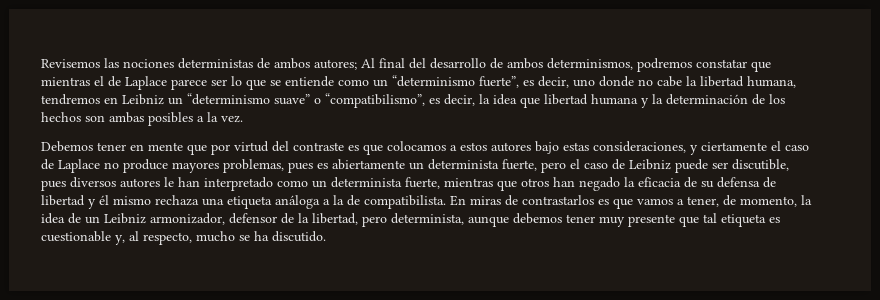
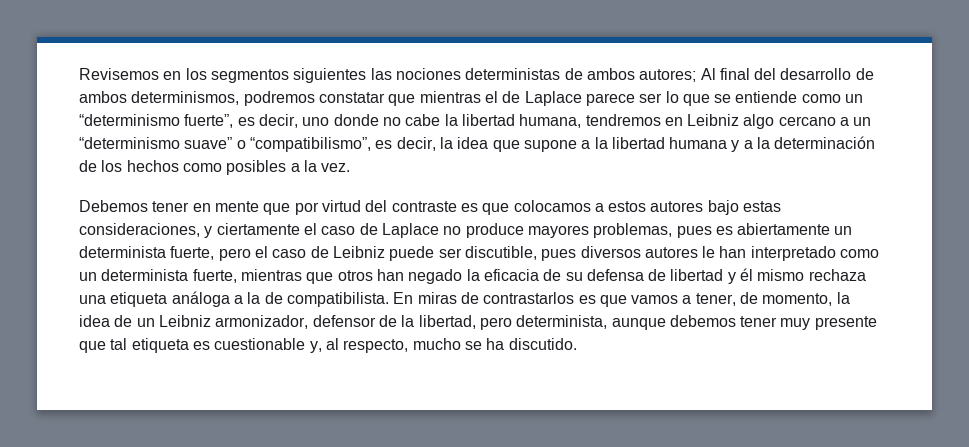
- Revisemos las nociones deterministas de ambos autores;
+ Revisemos en los segmentos siguientes las nociones deterministas de ambos autores;
- Al final del desarrollo de ambos determinismos, podremos constatar que mientras el de Laplace parece ser lo que se entiende como un “determinismo fuerte”, es decir, uno donde no cabe la libertad humana, tendremos en Leibniz un “determinismo suave” o “compatibilismo”, es decir, la idea que libertad humana y la determinación de los hechos son ambas posibles a la vez.
+ Al final del desarrollo de ambos determinismos, podremos constatar que mientras el de Laplace parece ser lo que se entiende como un “determinismo fuerte”, es decir, uno donde no cabe la libertad humana, tendremos en Leibniz algo cercano a un “determinismo suave” o “compatibilismo”, es decir, la idea que supone a la libertad humana y a la determinación de los hechos como posibles a la vez.

